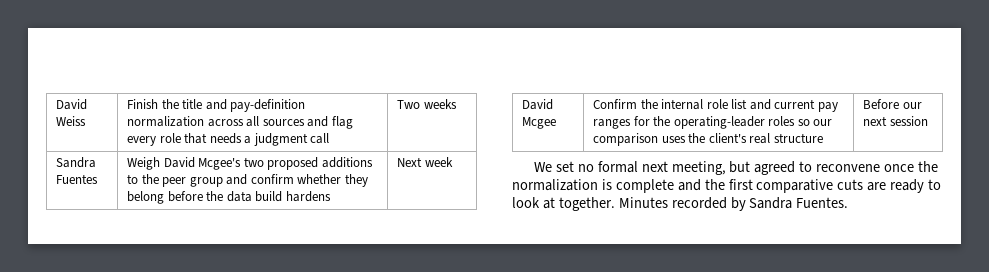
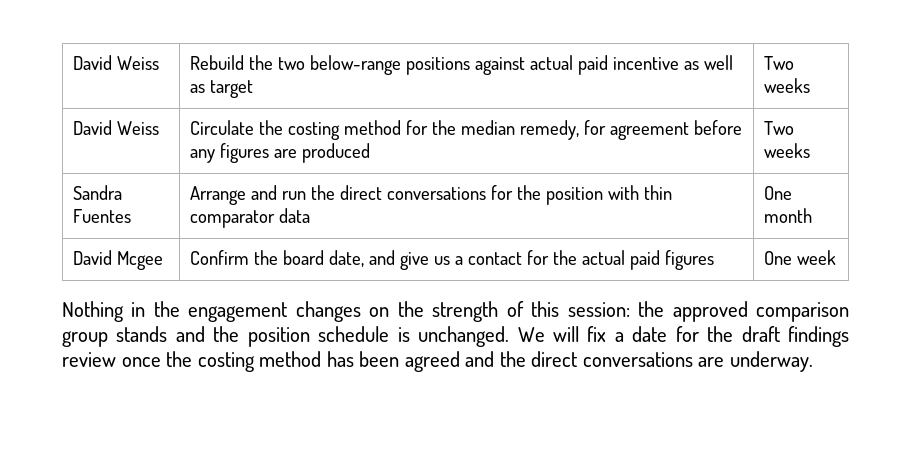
- David Weiss | Finish the title and pay-definition normalization across all sources and flag every role that needs a judgment call | Two weeks
- Sandra Fuentes | Weigh David Mcgee's two proposed additions to the peer group and confirm whether they belong before the data build hardens | Next week
- David Mcgee | Confirm the internal role list and current pay ranges for the operating-leader roles so our comparison uses the client's real structure | Before our next session
- We set no formal next meeting, but agreed to reconvene once the normalization is complete and the first comparative cuts are ready to look at together. Minutes recorded by Sandra Fuentes.
+ David Weiss | Rebuild the two below-range positions against actual paid incentive as well as target | Two weeks
+ David Weiss | Circulate the costing method for the median remedy, for agreement before any figures are produced | Two weeks
+ Sandra Fuentes | Arrange and run the direct conversations for the position with thin comparator data | One month
+ David Mcgee | Confirm the board date, and give us a contact for the actual paid figures | One week
+ Nothing in the engagement changes on the strength of this session: the approved comparison group stands and the position schedule is unchanged. We will fix a date for the draft findings review once the costing method has been agreed and the direct conversations are underway.

